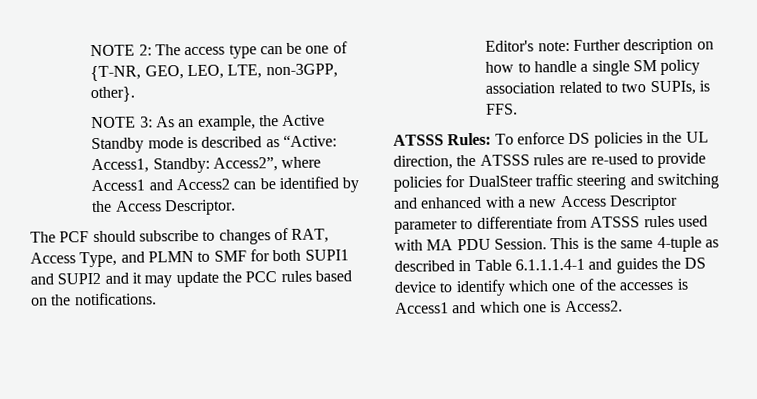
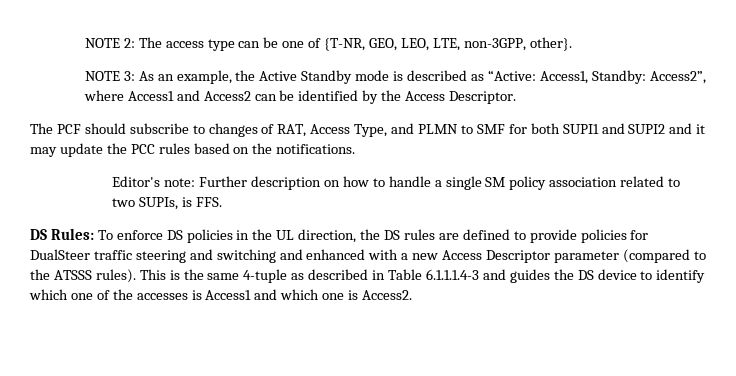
- ATSSS Rules: To enforce DS policies in the UL direction, the ATSSS rules are re-used to provide policies for DualSteer traffic steering and switching and enhanced with a new Access Descriptor parameter to differentiate from ATSSS rules used with MA PDU Session.
+ DS Rules: To enforce DS policies in the UL direction, the DS rules are defined to provide policies for DualSteer traffic steering and switching and enhanced with a new Access Descriptor parameter (compared to the ATSSS rules).
- This is the same 4-tuple as described in Table 6.1.1.1.4-1 and guides the DS device to identify which one of the accesses is Access1 and which one is Access2.
+ This is the same 4-tuple as described in Table 6.1.1.1.4-3 and guides the DS device to identify which one of the accesses is Access1 and which one is Access2.

